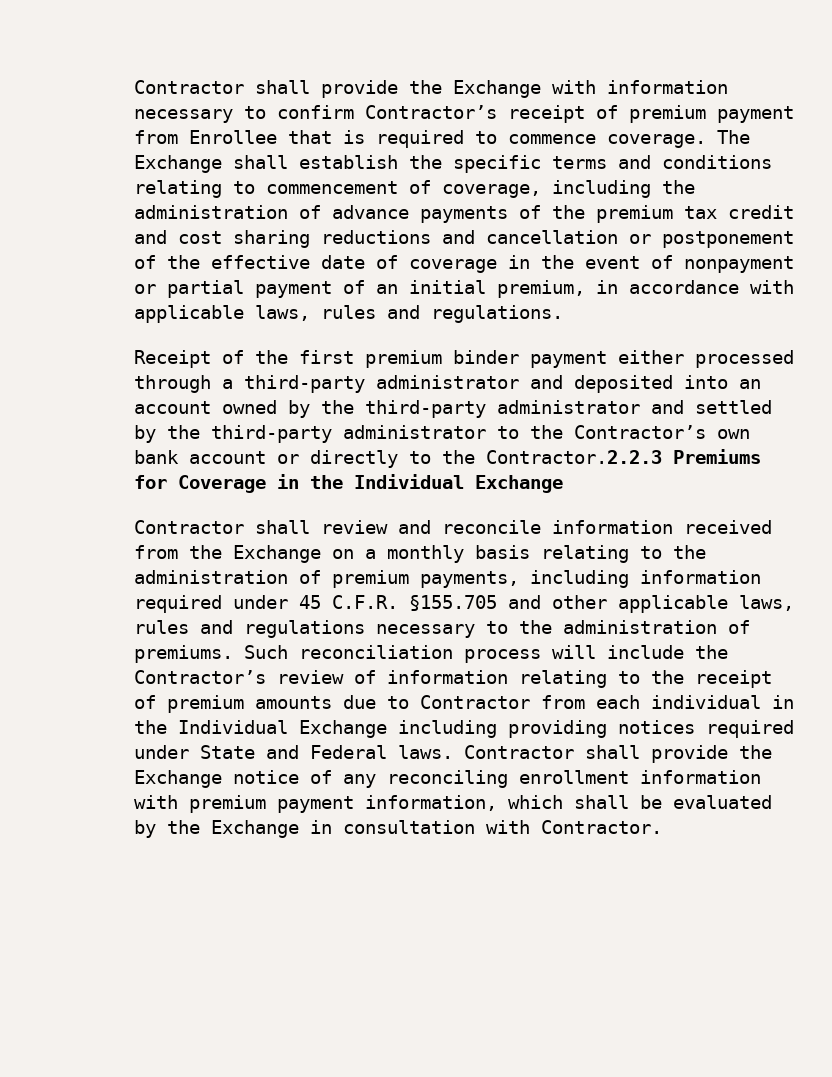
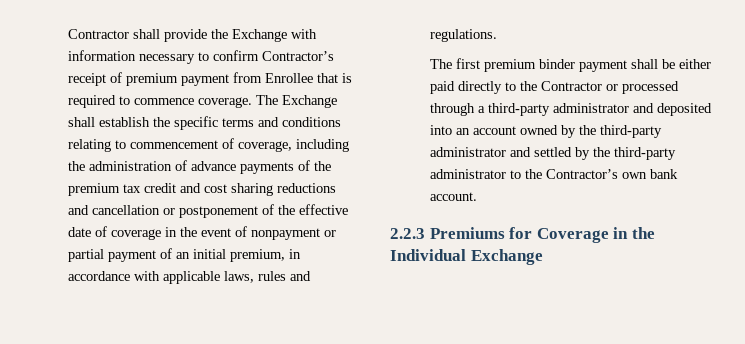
- Receipt of the first premium binder payment either processed through a third-party administrator and deposited into an account owned by the third-party administrator and settled by the third-party administrator to the Contractor’s own bank account or directly to the Contractor.2.2.3 Premiums for Coverage in the Individual Exchange
+ The first premium binder payment shall be either paid directly to the Contractor or processed through a third-party administrator and deposited into an account owned by the third-party administrator and settled by the third-party administrator to the Contractor’s own bank account.
+ 2.2.3 Premiums for Coverage in the Individual Exchange
- Contractor shall review and reconcile information received from the Exchange on a monthly basis relating to the administration of premium payments, including information required under 45 C.F.R. §155.705 and other applicable laws, rules and regulations necessary to the administration of premiums. Such reconciliation process will include the Contractor’s review of information relating to the receipt of premium amounts due to Contractor from each individual in the Individual Exchange including providing notices required under State and Federal laws. Contractor shall provide the Exchange notice of any reconciling enrollment information with premium payment information, which shall be evaluated by the Exchange in consultation with Contractor.

